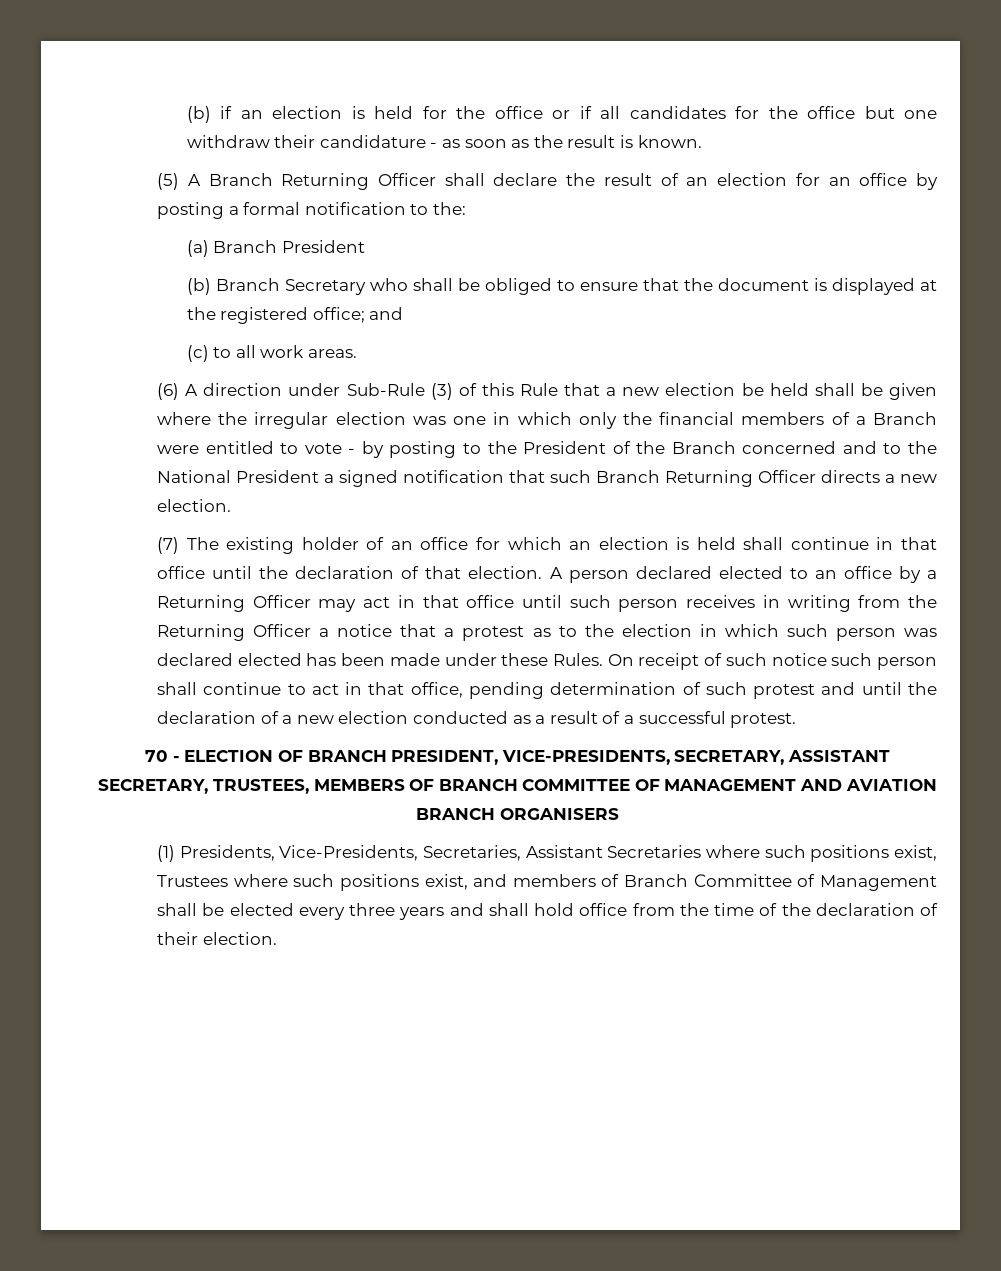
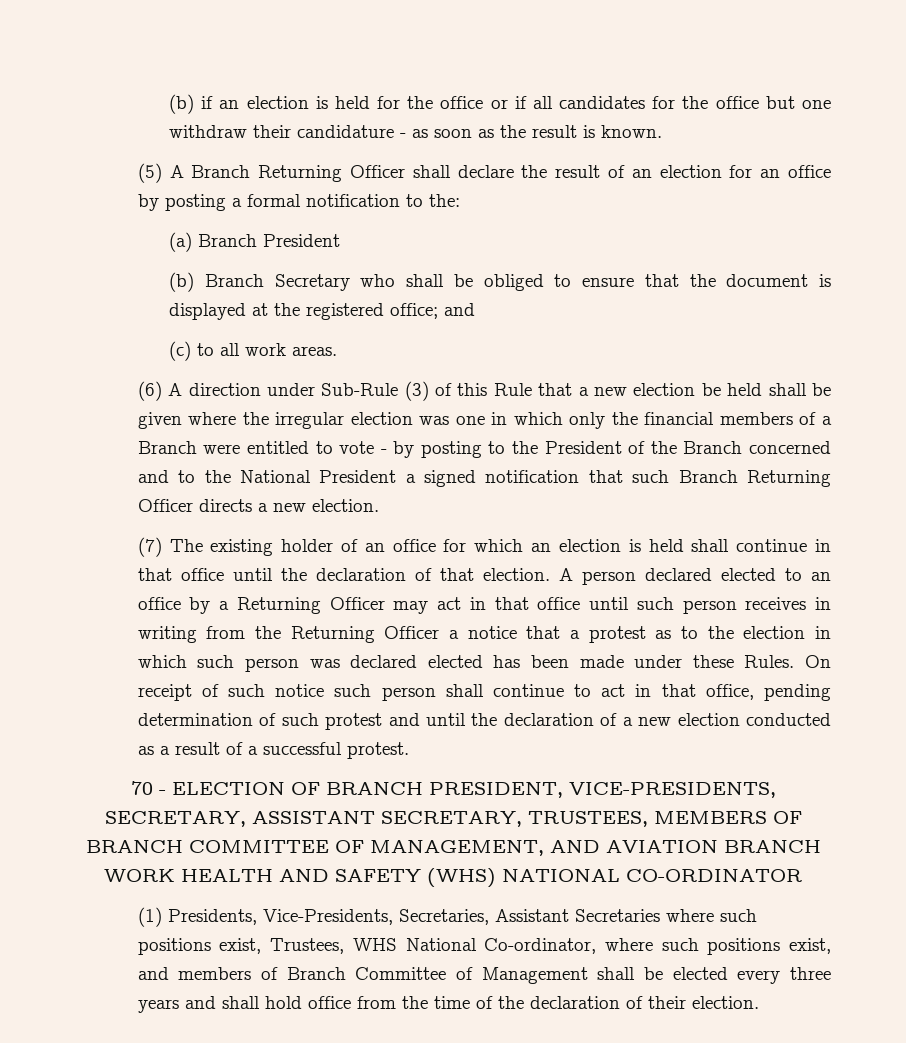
- 70 - ELECTION OF BRANCH PRESIDENT, VICE-PRESIDENTS, SECRETARY, ASSISTANT SECRETARY, TRUSTEES, MEMBERS OF BRANCH COMMITTEE OF MANAGEMENT AND AVIATION BRANCH ORGANISERS
+ 70 - ELECTION OF BRANCH PRESIDENT, VICE-PRESIDENTS, SECRETARY, ASSISTANT SECRETARY, TRUSTEES, MEMBERS OF BRANCH COMMITTEE OF MANAGEMENT, AND AVIATION BRANCH WORK HEALTH AND SAFETY (WHS) NATIONAL CO-ORDINATOR
- (1) Presidents, Vice-Presidents, Secretaries, Assistant Secretaries where such positions exist, Trustees where such positions exist, and members of Branch Committee of Management shall be elected every three years and shall hold office from the time of the declaration of their election.
+ (1) Presidents, Vice-Presidents, Secretaries, Assistant Secretaries where such positions exist, Trustees, WHS National Co-ordinator, where such positions exist, and members of Branch Committee of Management shall be elected every three years and shall hold office from the time of the declaration of their election.

